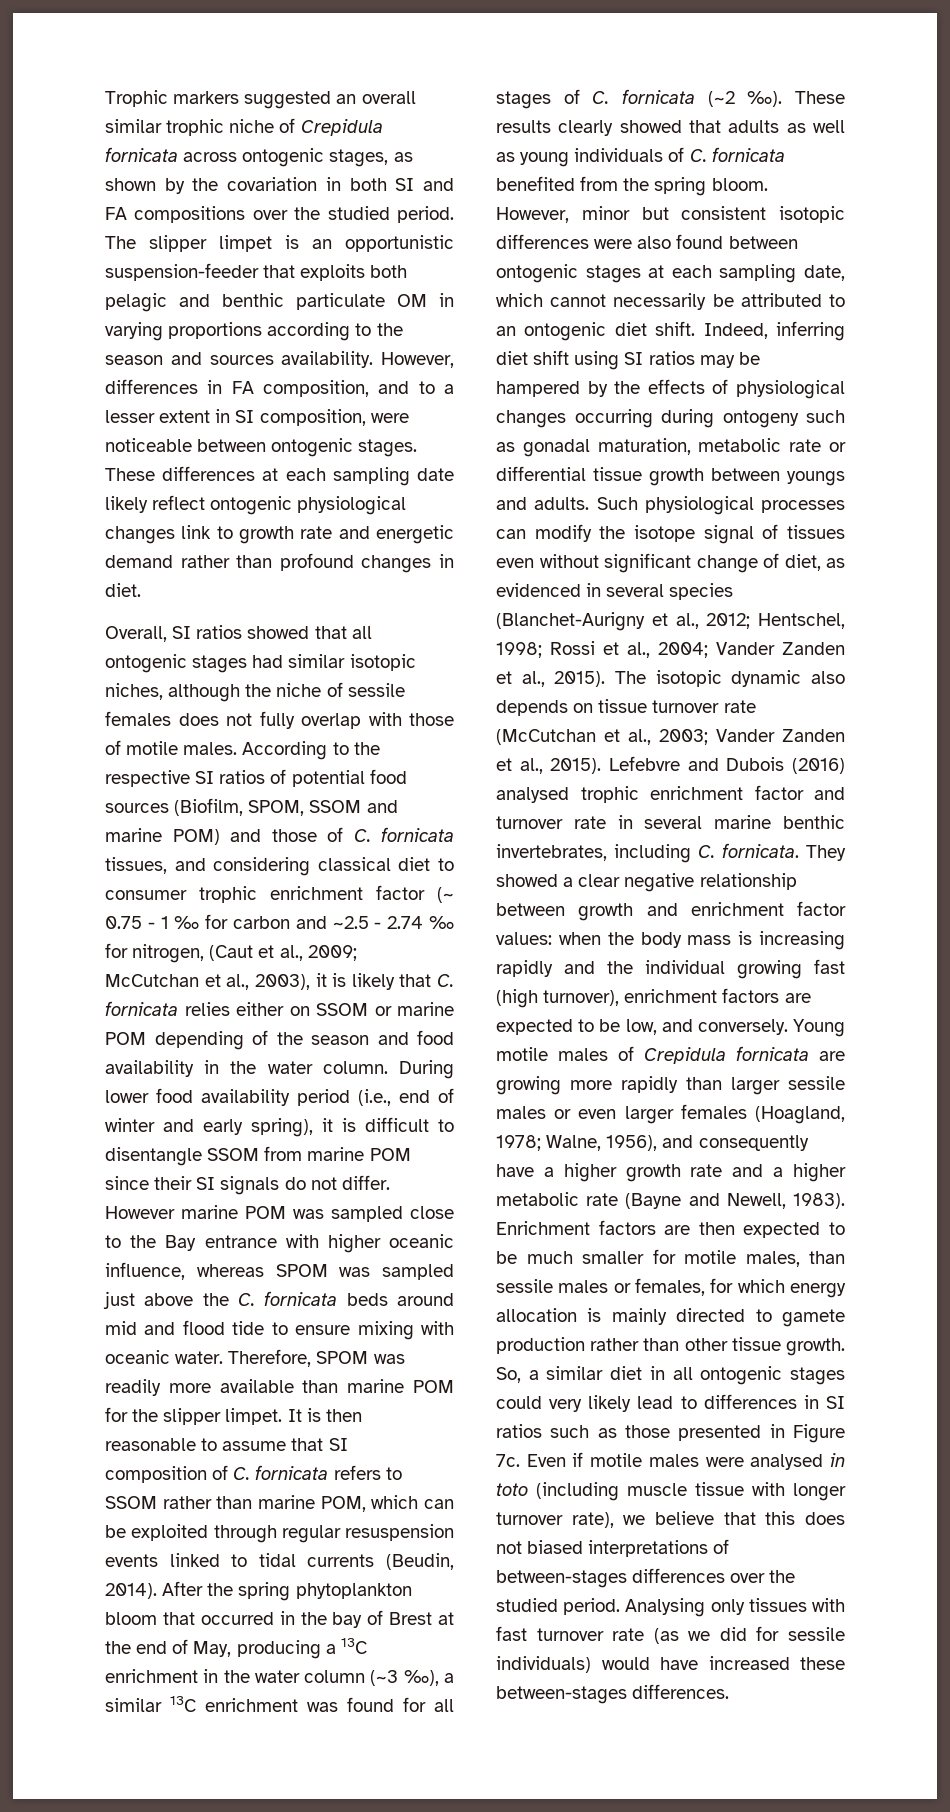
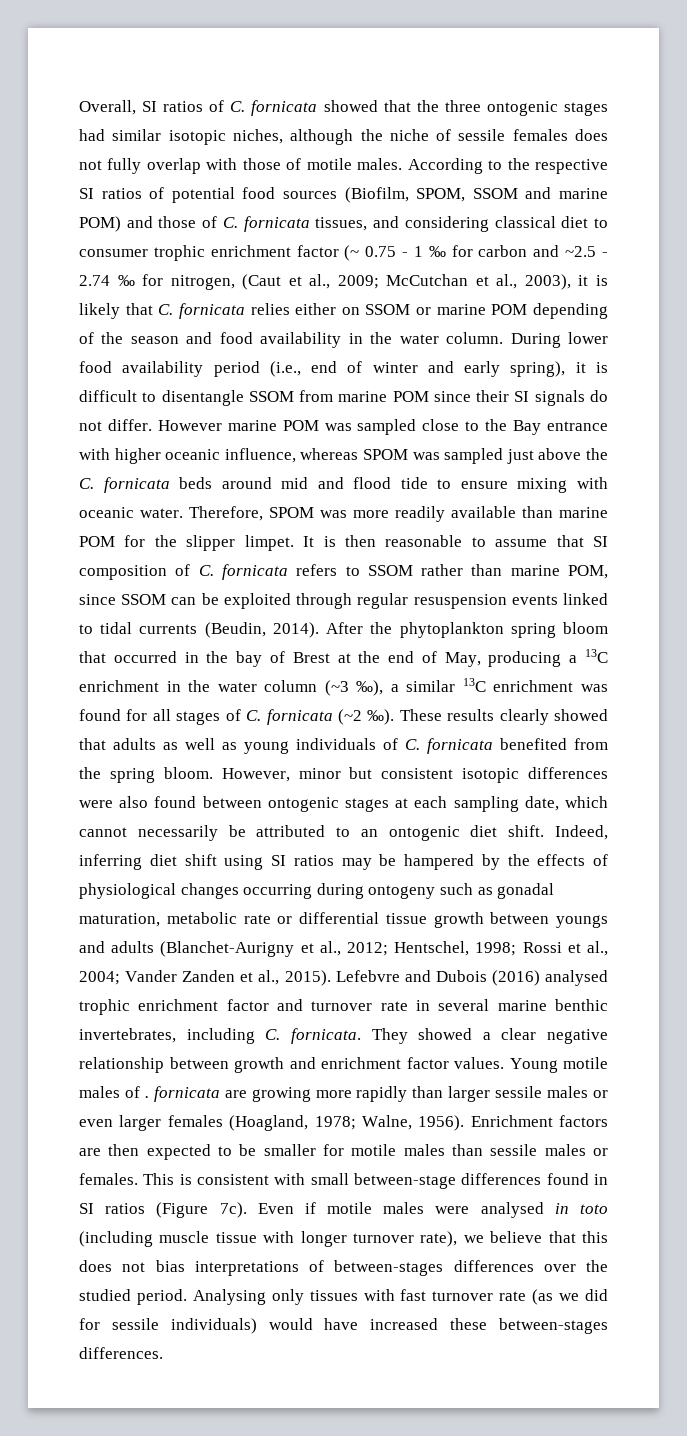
- Trophic markers suggested an overall similar trophic niche of Crepidula fornicata across ontogenic stages, as shown by the covariation in both SI and FA compositions over the studied period. The slipper limpet is an opportunistic suspension-feeder that exploits both pelagic and benthic particulate OM in varying proportions according to the season and sources availability. However, differences in FA composition, and to a lesser extent in SI composition, were noticeable between ontogenic stages. These differences at each sampling date likely reflect ontogenic physiological changes link to growth rate and energetic demand rather than profound changes in diet.
- Overall, SI ratios showed that all ontogenic stages had similar isotopic niches, although the niche of sessile females does not fully overlap with those of motile males.
+ Overall, SI ratios of C. fornicata showed that the three ontogenic stages had similar isotopic niches, although the niche of sessile females does not fully overlap with those of motile males.
- Therefore, SPOM was readily more available than marine POM for the slipper limpet.
+ Therefore, SPOM was more readily available than marine POM for the slipper limpet.
- It is then reasonable to assume that SI composition of C. fornicata refers to SSOM rather than marine POM, which can be exploited through regular resuspension events linked to tidal currents (Beudin, 2014).
+ It is then reasonable to assume that SI composition of C. fornicata refers to SSOM rather than marine POM, since SSOM can be exploited through regular resuspension events linked to tidal currents (Beudin, 2014).
- After the spring phytoplankton bloom that occurred in the bay of Brest at the end of May, producing a 13C enrichment in the water column (~3 ‰), a similar 13C enrichment was found for all stages of C. fornicata (~2 ‰).
+ After the phytoplankton spring bloom that occurred in the bay of Brest at the end of May, producing a 13C enrichment in the water column (~3 ‰), a similar 13C enrichment was found for all stages of C. fornicata (~2 ‰).
- Indeed, inferring diet shift using SI ratios may be hampered by the effects of physiological changes occurring during ontogeny such as gonadal maturation, metabolic rate or differential tissue growth between youngs and adults. Such physiological processes can modify the isotope signal of tissues even without significant change of diet, as evidenced in several species (Blanchet-Aurigny et al., 2012; Hentschel, 1998; Rossi et al., 2004; Vander Zanden et al., 2015).
+ Indeed, inferring diet shift using SI ratios may be hampered by the effects of physiological changes occurring during ontogeny such as gonadal maturation, metabolic rate or differential tissue growth between youngs and adults (Blanchet-Aurigny et al., 2012; Hentschel, 1998; Rossi et al., 2004; Vander Zanden et al., 2015).
- The isotopic dynamic also depends on tissue turnover rate (McCutchan et al., 2003; Vander Zanden et al., 2015).
- They showed a clear negative relationship between growth and enrichment factor values: when the body mass is increasing rapidly and the individual growing fast (high turnover), enrichment factors are expected to be low, and conversely.
+ They showed a clear negative relationship between growth and enrichment factor values.
- Young motile males of Crepidula fornicata are growing more rapidly than larger sessile males or even larger females (Hoagland, 1978; Walne, 1956), and consequently have a higher growth rate and a higher metabolic rate (Bayne and Newell, 1983).
+ Young motile males of . fornicata are growing more rapidly than larger sessile males or even larger females (Hoagland, 1978; Walne, 1956).
- Enrichment factors are then expected to be much smaller for motile males, than sessile males or females, for which energy allocation is mainly directed to gamete production rather than other tissue growth. So, a similar diet in all ontogenic stages could very likely lead to differences in SI ratios such as those presented in Figure 7c.
+ Enrichment factors are then expected to be smaller for motile males than sessile males or females. This is consistent with small between-stage differences found in SI ratios (Figure 7c).
- Even if motile males were analysed in toto (including muscle tissue with longer turnover rate), we believe that this does not biased interpretations of between-stages differences over the studied period.
+ Even if motile males were analysed in toto (including muscle tissue with longer turnover rate), we believe that this does not bias interpretations of between-stages differences over the studied period.

